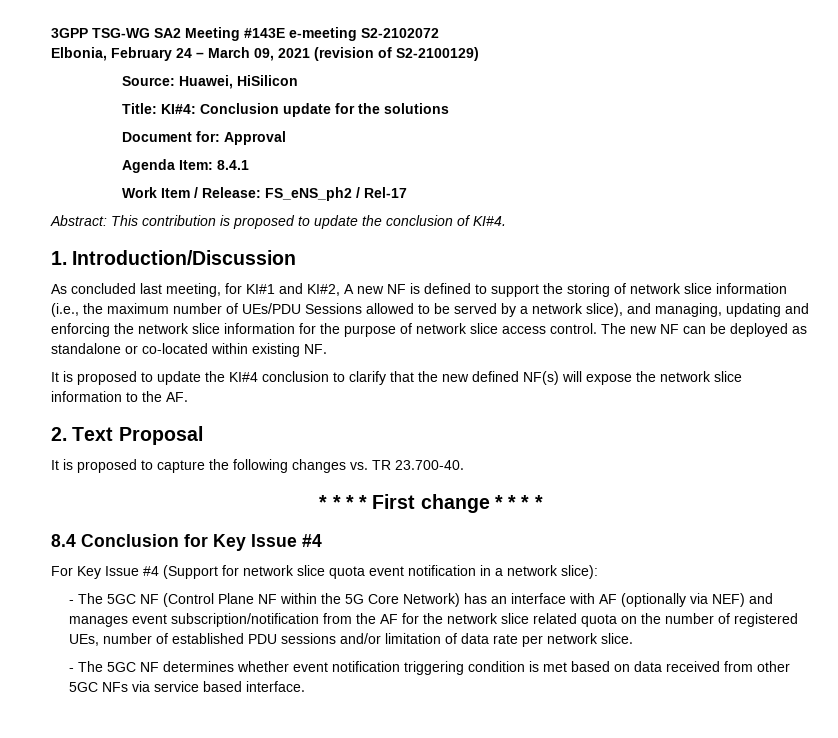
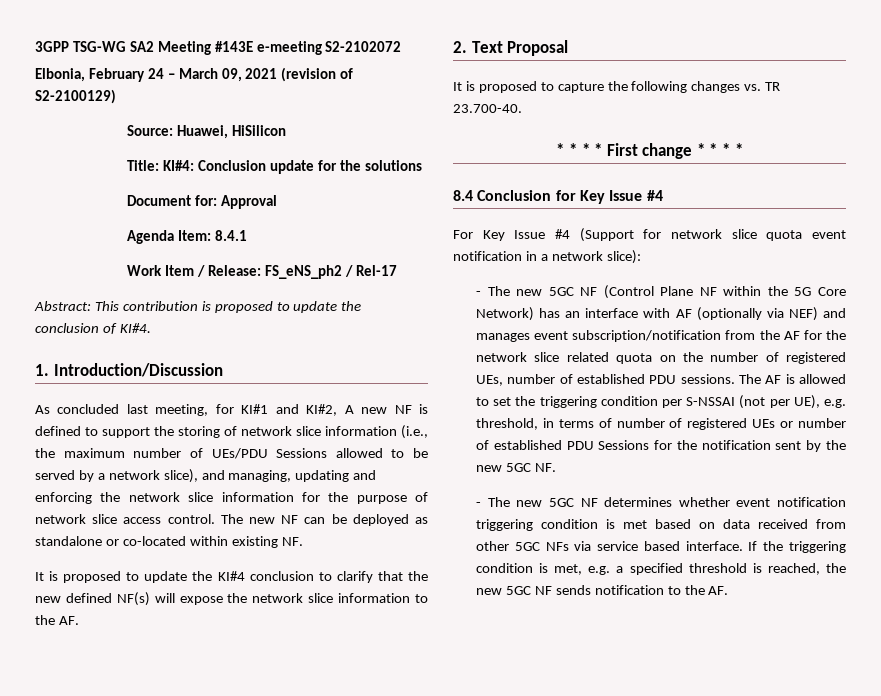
- - The 5GC NF (Control Plane NF within the 5G Core Network) has an interface with AF (optionally via NEF) and manages event subscription/notification from the AF for the network slice related quota on the number of registered UEs, number of established PDU sessions and/or limitation of data rate per network slice.
- - The 5GC NF determines whether event notification triggering condition is met based on data received from other 5GC NFs via service based interface.
+ - The new 5GC NF (Control Plane NF within the 5G Core Network) has an interface with AF (optionally via NEF) and manages event subscription/notification from the AF for the network slice related quota on the number of registered UEs, number of established PDU sessions. The AF is allowed to set the triggering condition per S-NSSAI (not per UE), e.g. threshold, in terms of number of registered UEs or number of established PDU Sessions for the notification sent by the new 5GC NF.
+ - The new 5GC NF determines whether event notification triggering condition is met based on data received from other 5GC NFs via service based interface.
+ If the triggering condition is met, e.g. a specified threshold is reached, the new 5GC NF sends notification to the AF.

